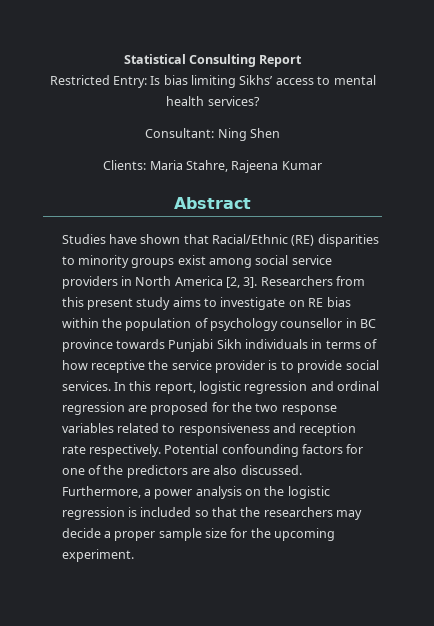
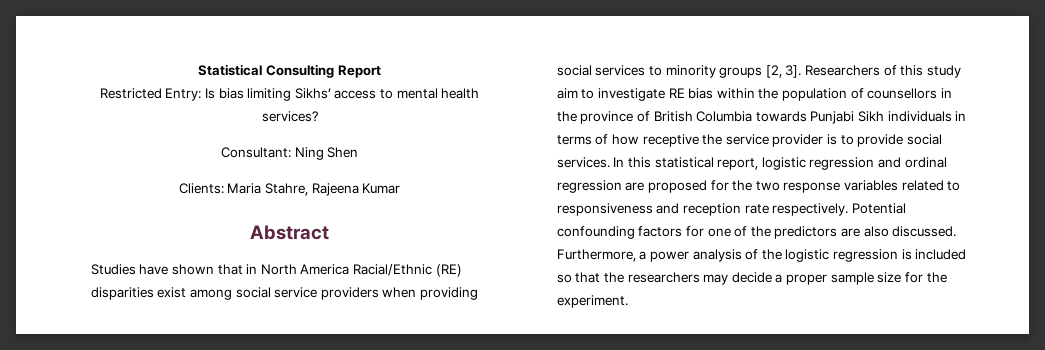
- Studies have shown that Racial/Ethnic (RE) disparities to minority groups exist among social service providers in North America [2, 3]. Researchers from this present study aims to investigate on RE bias within the population of psychology counsellor in BC province towards Punjabi Sikh individuals in terms of how receptive the service provider is to provide social services.
+ Studies have shown that in North America Racial/Ethnic (RE) disparities exist among social service providers when providing social services to minority groups [2, 3]. Researchers of this study aim to investigate RE bias within the population of counsellors in the province of British Columbia towards Punjabi Sikh individuals in terms of how receptive the service provider is to provide social services.
- In this report, logistic regression and ordinal regression are proposed for the two response variables related to responsiveness and reception rate respectively.
+ In this statistical report, logistic regression and ordinal regression are proposed for the two response variables related to responsiveness and reception rate respectively.
- Furthermore, a power analysis on the logistic regression is included so that the researchers may decide a proper sample size for the upcoming experiment.
+ Furthermore, a power analysis of the logistic regression is included so that the researchers may decide a proper sample size for the experiment.

